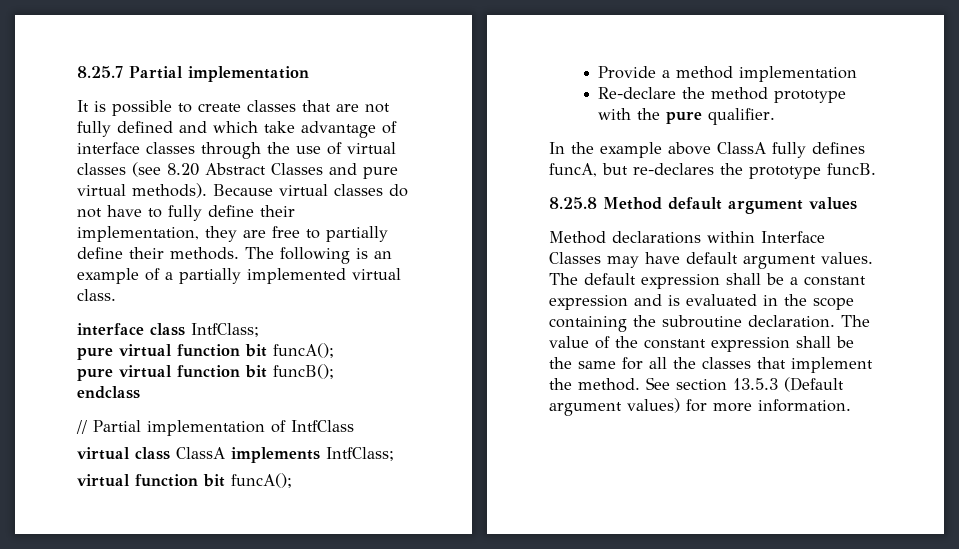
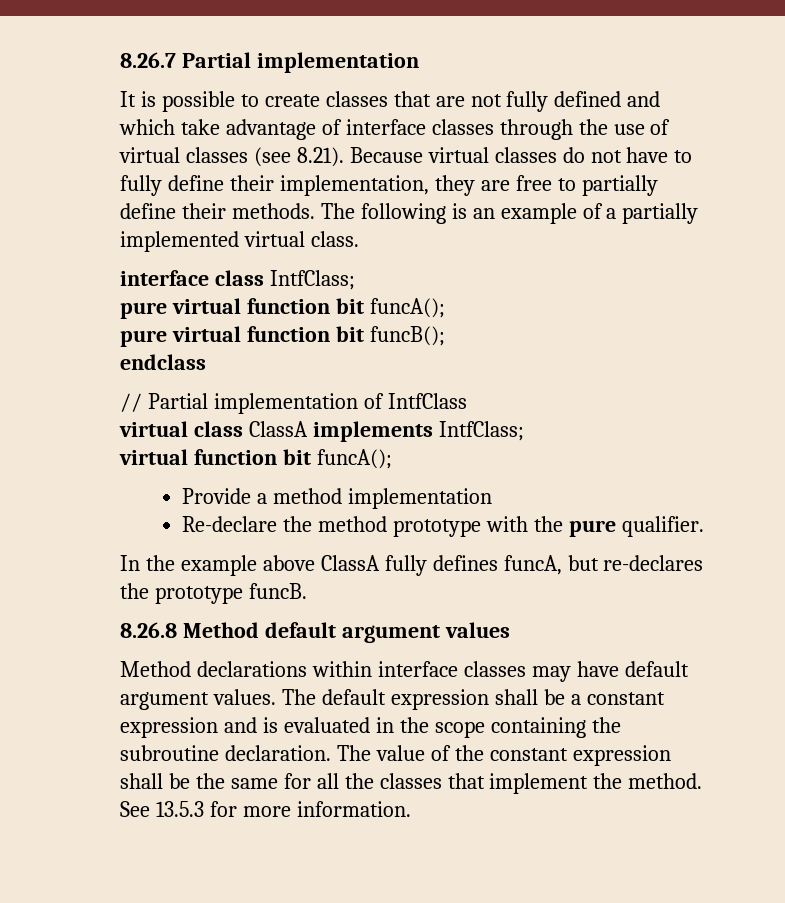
- 8.25.7 Partial implementation
+ 8.26.7 Partial implementation
- It is possible to create classes that are not fully defined and which take advantage of interface classes through the use of virtual classes (see 8.20 Abstract Classes and pure virtual methods). Because virtual classes do not have to fully define their implementation, they are free to partially define their methods.
+ It is possible to create classes that are not fully defined and which take advantage of interface classes through the use of virtual classes (see 8.21). Because virtual classes do not have to fully define their implementation, they are free to partially define their methods.
- 8.25.8 Method default argument values
+ 8.26.8 Method default argument values
- Method declarations within Interface Classes may have default argument values.
+ Method declarations within interface classes may have default argument values.
- See section 13.5.3 (Default argument values) for more information.
+ See 13.5.3 for more information.

